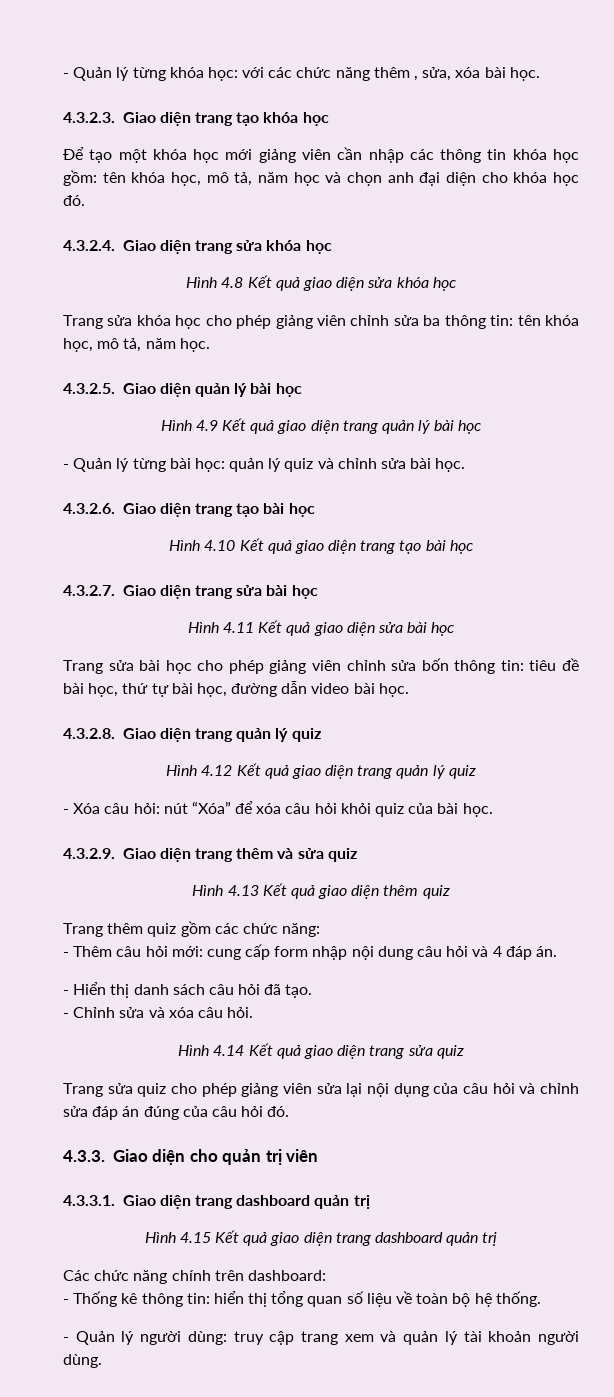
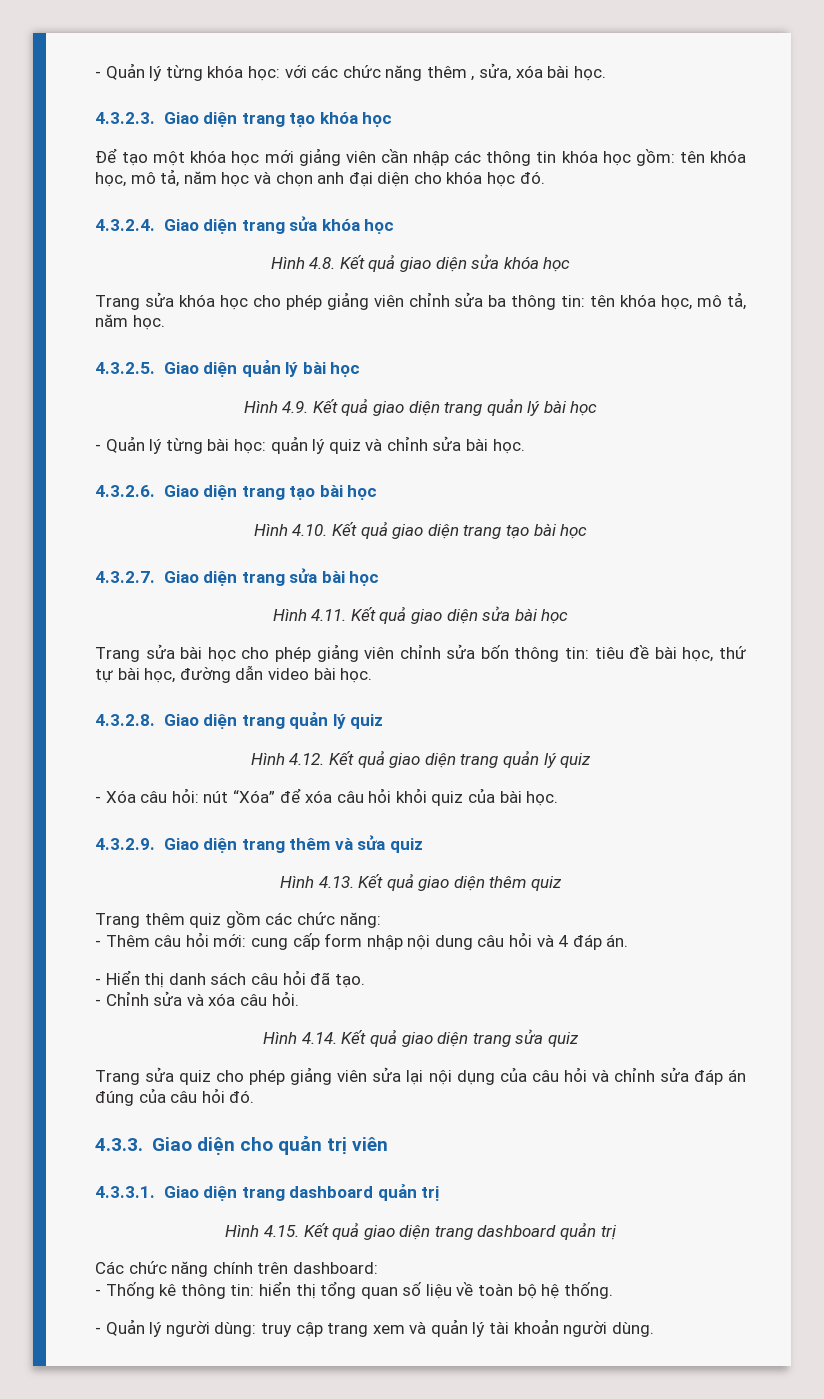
- Hình 4.8 Kết quả giao diện sửa khóa học
+ Hình 4.8. Kết quả giao diện sửa khóa học
- Hình 4.9 Kết quả giao diện trang quản lý bài học
+ Hình 4.9. Kết quả giao diện trang quản lý bài học
- Hình 4.10 Kết quả giao diện trang tạo bài học
+ Hình 4.10. Kết quả giao diện trang tạo bài học
- Hình 4.11 Kết quả giao diện sửa bài học
+ Hình 4.11. Kết quả giao diện sửa bài học
- Hình 4.12 Kết quả giao diện trang quản lý quiz
+ Hình 4.12. Kết quả giao diện trang quản lý quiz
- Hình 4.13 Kết quả giao diện thêm quiz
+ Hình 4.13. Kết quả giao diện thêm quiz
- Hình 4.14 Kết quả giao diện trang sửa quiz
+ Hình 4.14. Kết quả giao diện trang sửa quiz
- Hình 4.15 Kết quả giao diện trang dashboard quản trị
+ Hình 4.15. Kết quả giao diện trang dashboard quản trị

